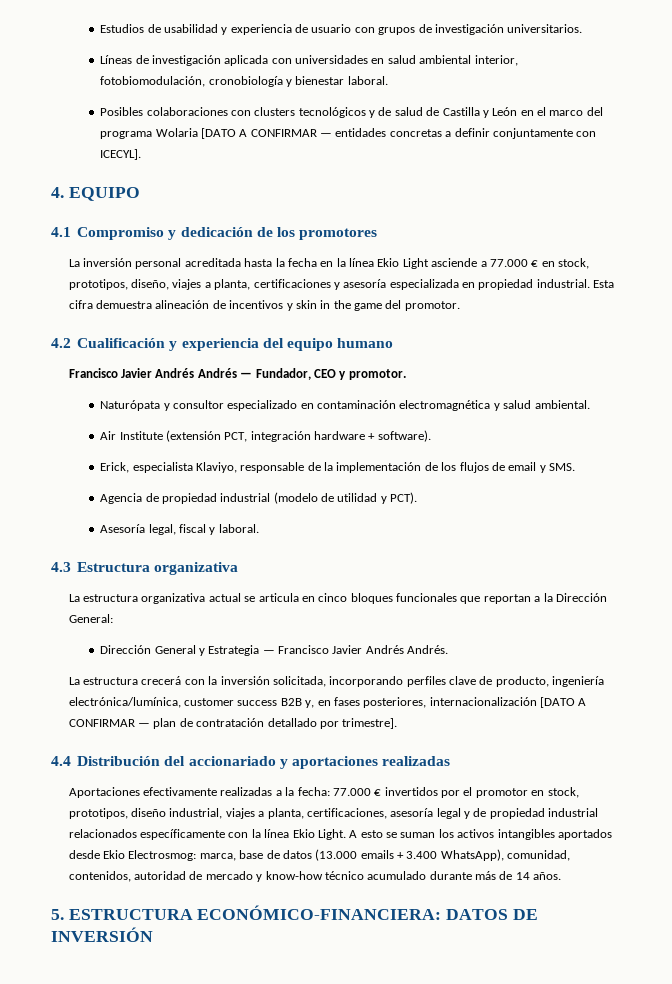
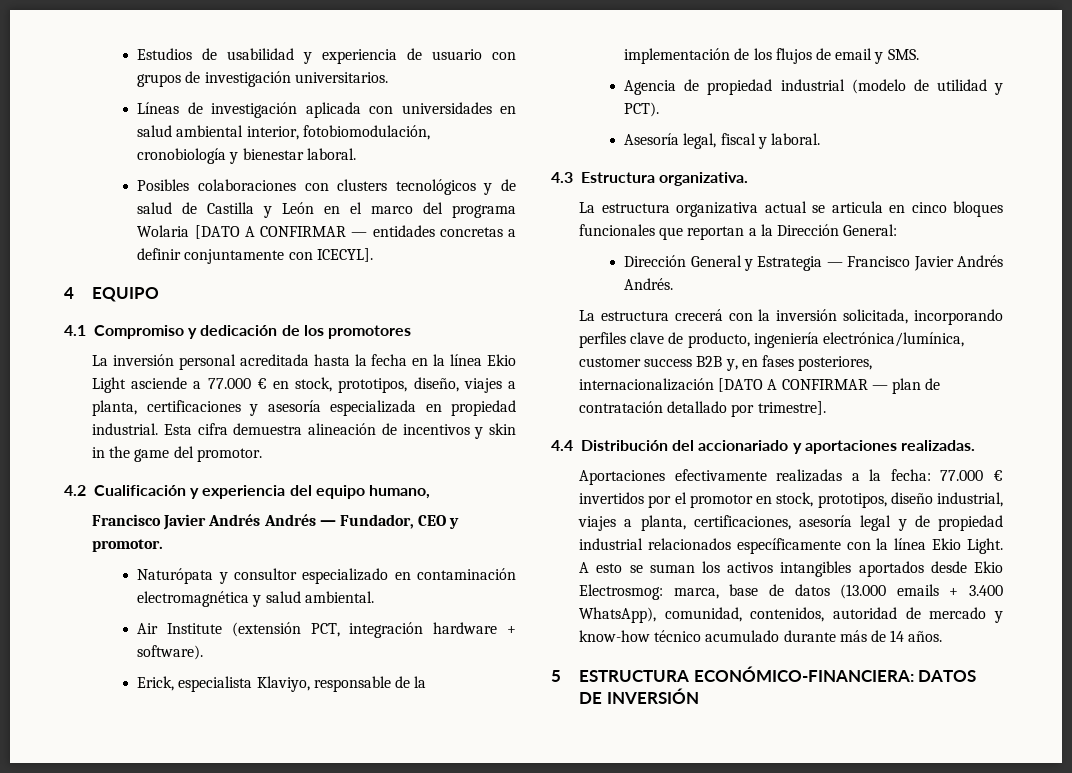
- 4. EQUIPO
+ 4 EQUIPO
- 4.2 Cualificación y experiencia del equipo humano
+ 4.2 Cualificación y experiencia del equipo humano,
- 4.3 Estructura organizativa
+ 4.3 Estructura organizativa.
- 4.4 Distribución del accionariado y aportaciones realizadas
+ 4.4 Distribución del accionariado y aportaciones realizadas.
- 5. ESTRUCTURA ECONÓMICO-FINANCIERA: DATOS DE INVERSIÓN
+ 5 ESTRUCTURA ECONÓMICO-FINANCIERA: DATOS DE INVERSIÓN

